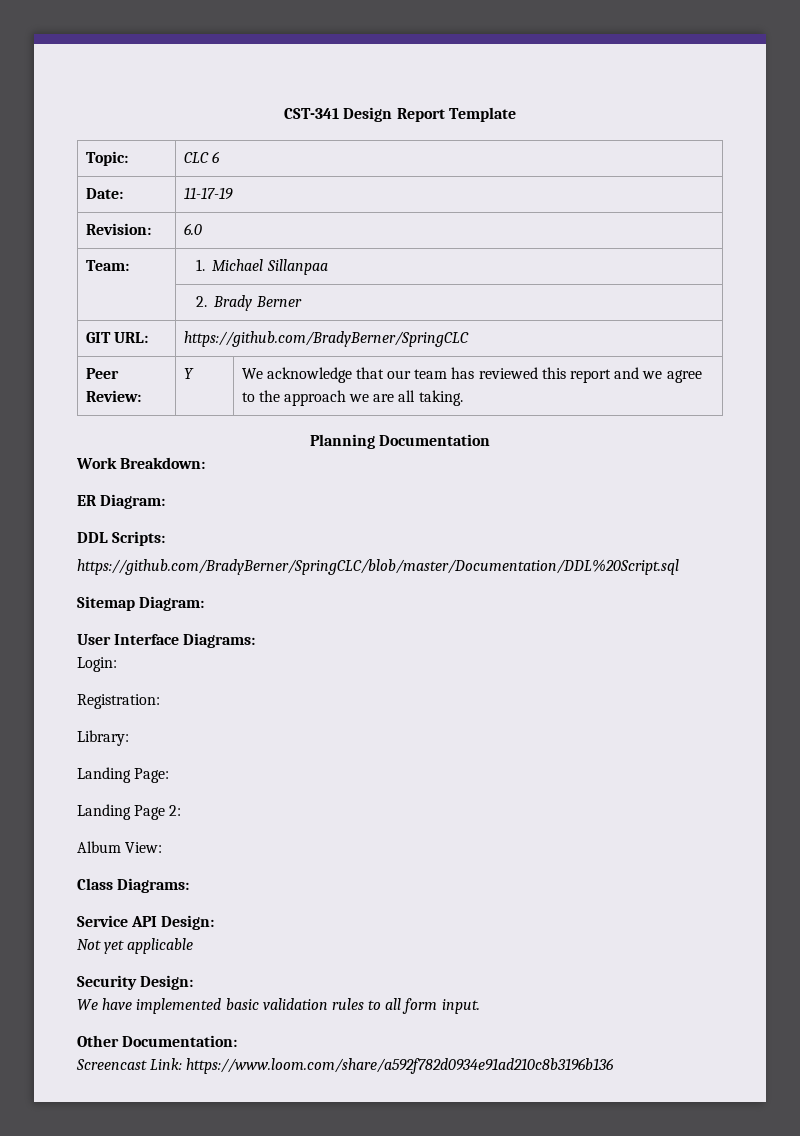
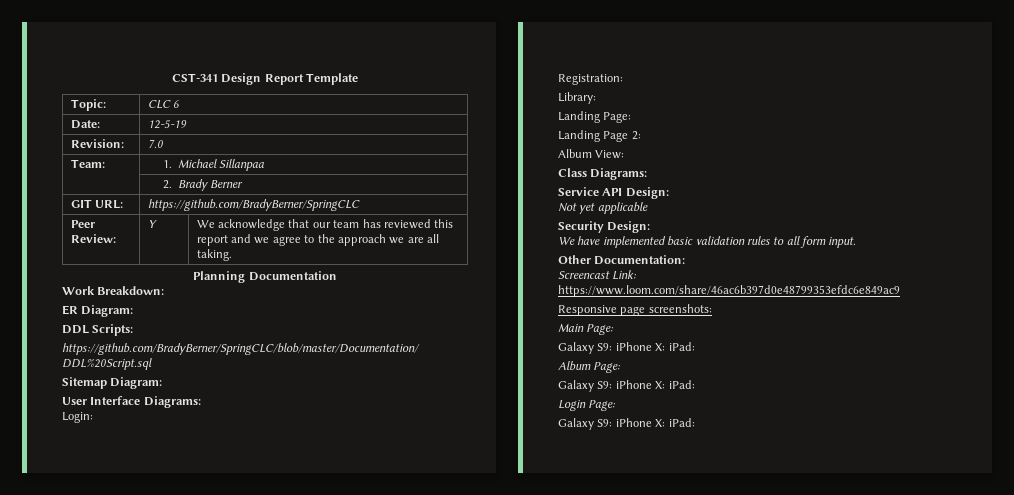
- Date: | 11-17-19
+ Date: | 12-5-19
- Revision: | 6.0
+ Revision: | 7.0
- Screencast Link: https://www.loom.com/share/a592f782d0934e91ad210c8b3196b136
+ Screencast Link: https://www.loom.com/share/46ac6b397d0e48799353efdc6e849ac9
+ Responsive page screenshots:
+ Main Page:
+ Galaxy S9: iPhone X: iPad:
+ Album Page:
+ Galaxy S9: iPhone X: iPad:
+ Login Page:
+ Galaxy S9: iPhone X: iPad:

